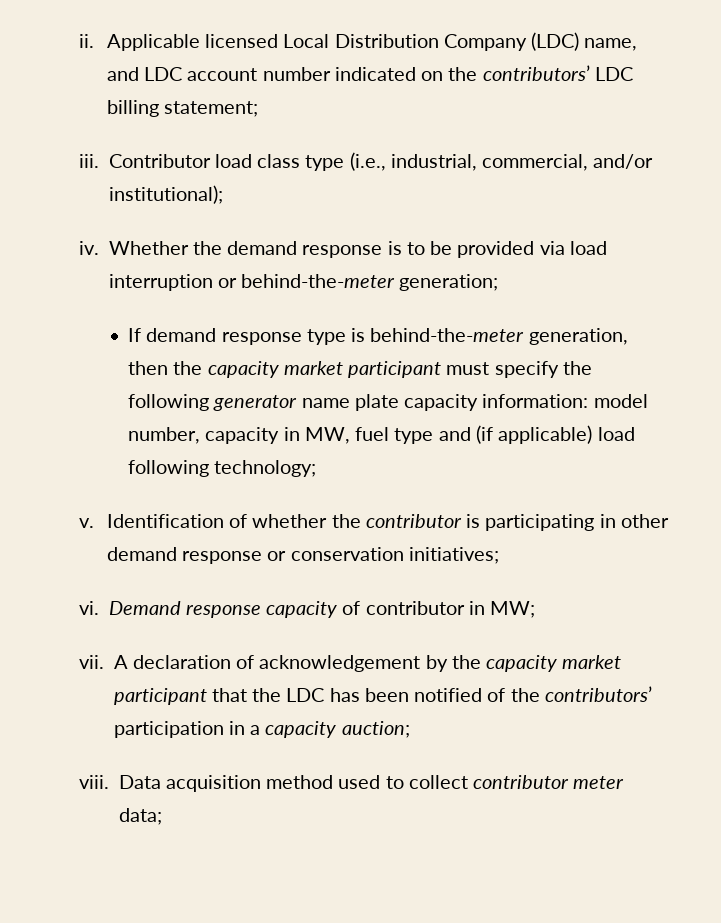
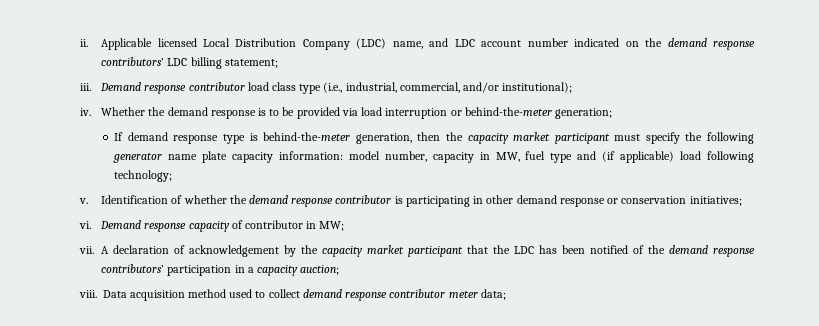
- Applicable licensed Local Distribution Company (LDC) name, and LDC account number indicated on the contributors’ LDC billing statement;
+ Applicable licensed Local Distribution Company (LDC) name, and LDC account number indicated on the demand response contributors’ LDC billing statement;
- Contributor load class type (i.e., industrial, commercial, and/or institutional);
+ Demand response contributor load class type (i.e., industrial, commercial, and/or institutional);
- Identification of whether the contributor is participating in other demand response or conservation initiatives;
+ Identification of whether the demand response contributor is participating in other demand response or conservation initiatives;
- A declaration of acknowledgement by the capacity market participant that the LDC has been notified of the contributors’ participation in a capacity auction;
+ A declaration of acknowledgement by the capacity market participant that the LDC has been notified of the demand response contributors’ participation in a capacity auction;
- Data acquisition method used to collect contributor meter data;
+ Data acquisition method used to collect demand response contributor meter data;

